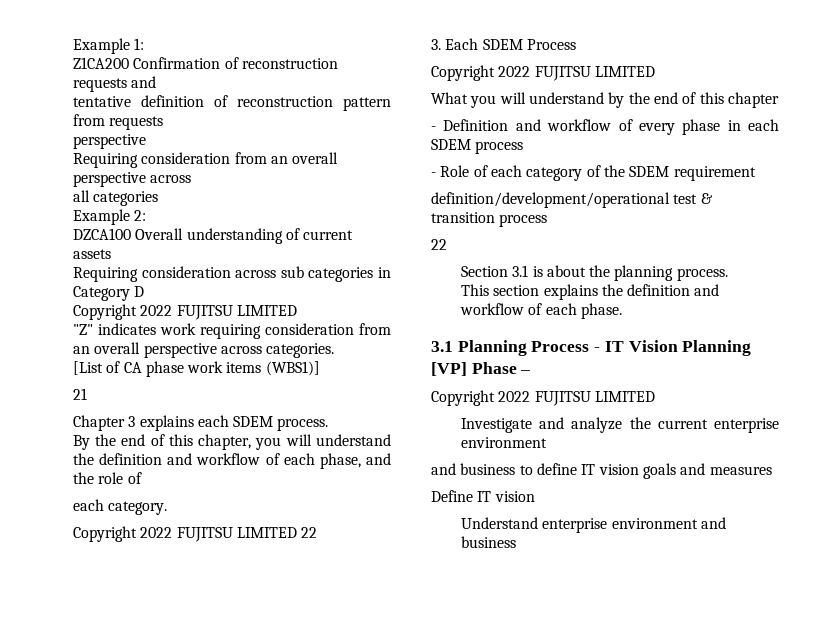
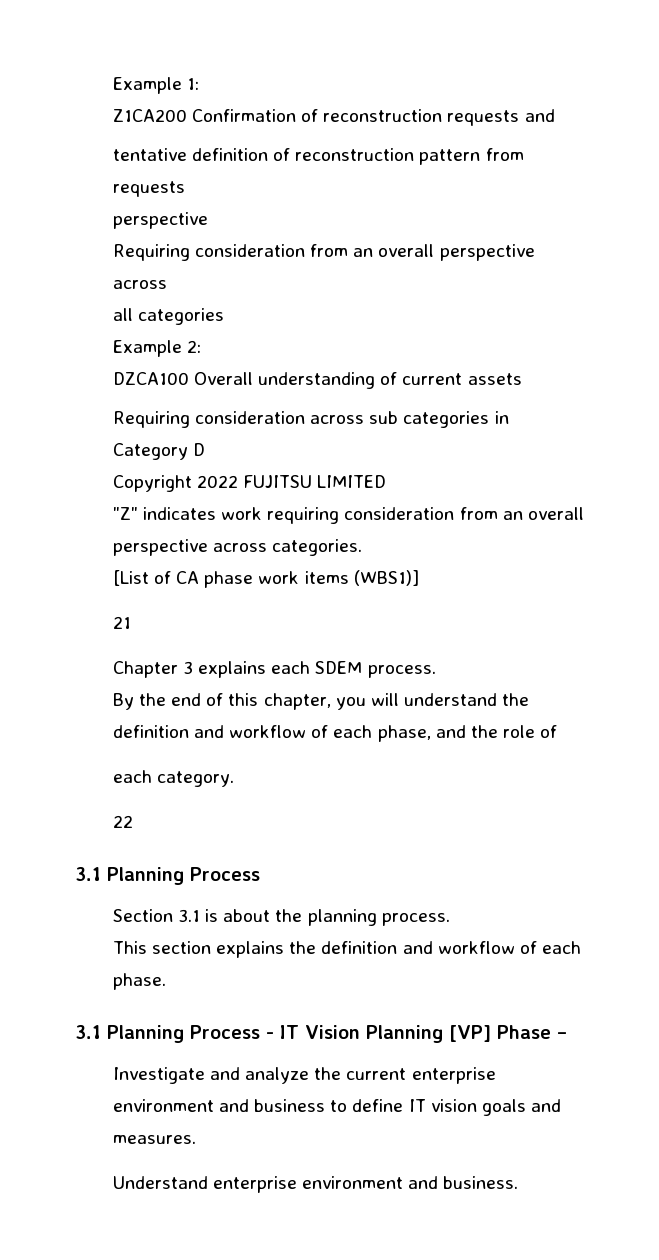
- Copyright 2022 FUJITSU LIMITED 22
- 3. Each SDEM Process
- Copyright 2022 FUJITSU LIMITED
- What you will understand by the end of this chapter
- - Definition and workflow of every phase in each SDEM process
- - Role of each category of the SDEM requirement
- definition/development/operational test & transition process
  22
+ 3.1 Planning Process
  3.1 Planning Process - IT Vision Planning [VP] Phase –
- Copyright 2022 FUJITSU LIMITED
- Investigate and analyze the current enterprise environment
- and business to define IT vision goals and measures
- Define IT vision
+ Investigate and analyze the current enterprise environment and business to define IT vision goals and measures.
- Understand enterprise environment and business
+ Understand enterprise environment and business.

